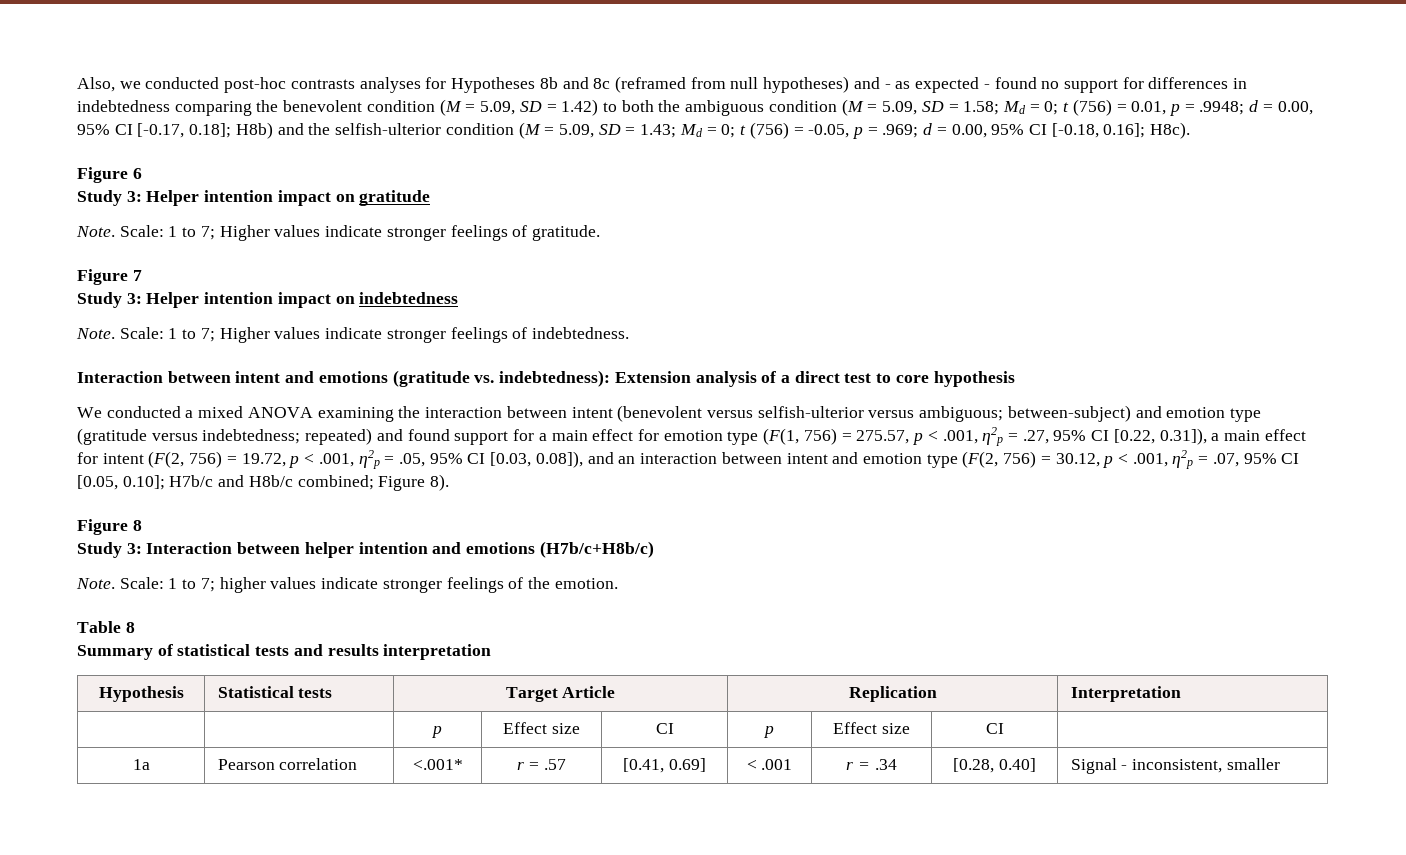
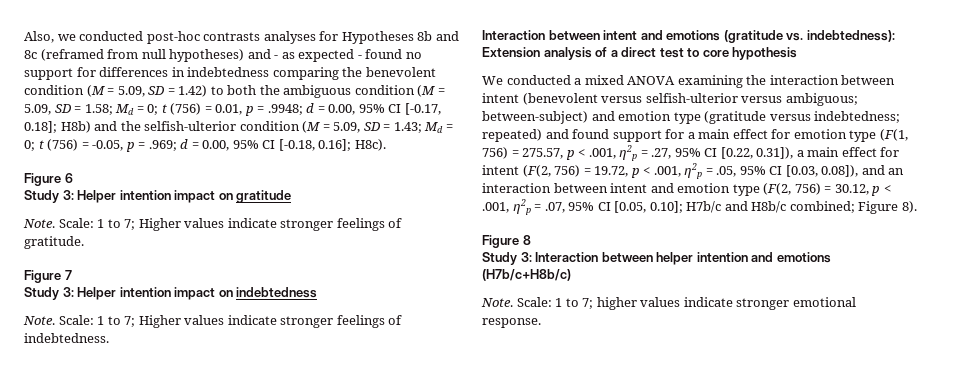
- Scale: 1 to 7; higher values indicate stronger feelings of the emotion.
- Table 8
- Summary of statistical tests and results interpretation
- Hypothesis | Statistical tests | Target Article | Replication | Interpretation
- | | p | Effect size | CI | p | Effect size | CI |
- 1a | Pearson correlation | <.001* | r = .57 | [0.41, 0.69] | < .001 | r = .34 | [0.28, 0.40] | Signal - inconsistent, smaller
+ Scale: 1 to 7; higher values indicate stronger emotional response.

